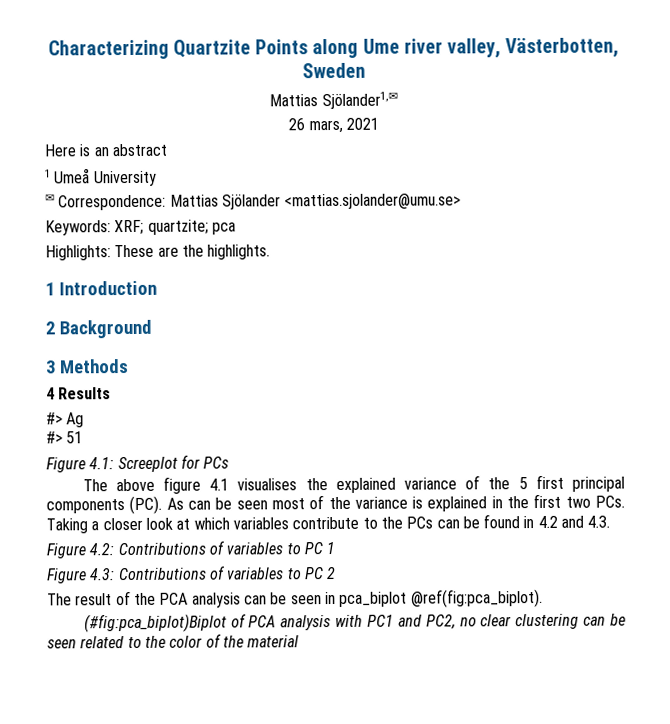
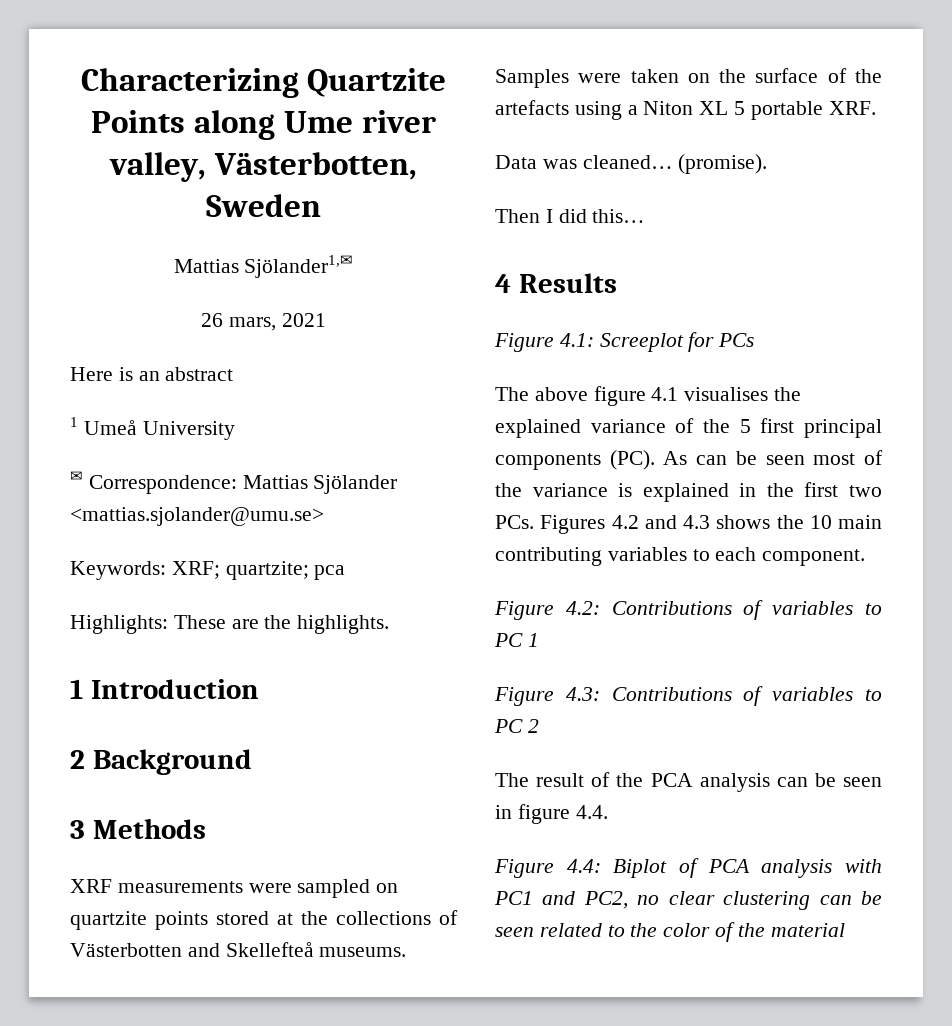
+ XRF measurements were sampled on quartzite points stored at the collections of Västerbotten and Skellefteå museums. Samples were taken on the surface of the artefacts using a Niton XL 5 portable XRF.
+ Data was cleaned… (promise).
+ Then I did this…
  4 Results
- #> Ag
- #> 51
- The above figure 4.1 visualises the explained variance of the 5 first principal components (PC). As can be seen most of the variance is explained in the first two PCs. Taking a closer look at which variables contribute to the PCs can be found in 4.2 and 4.3.
+ The above figure 4.1 visualises the explained variance of the 5 first principal components (PC). As can be seen most of the variance is explained in the first two PCs. Figures 4.2 and 4.3 shows the 10 main contributing variables to each component.
- The result of the PCA analysis can be seen in pca_biplot @ref(fig:pca_biplot).
- (#fig:pca_biplot)Biplot of PCA analysis with PC1 and PC2, no clear clustering can be seen related to the color of the material
+ The result of the PCA analysis can be seen in figure 4.4.
+ Figure 4.4: Biplot of PCA analysis with PC1 and PC2, no clear clustering can be seen related to the color of the material

